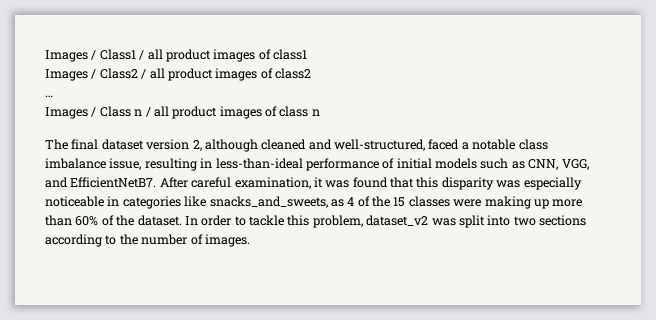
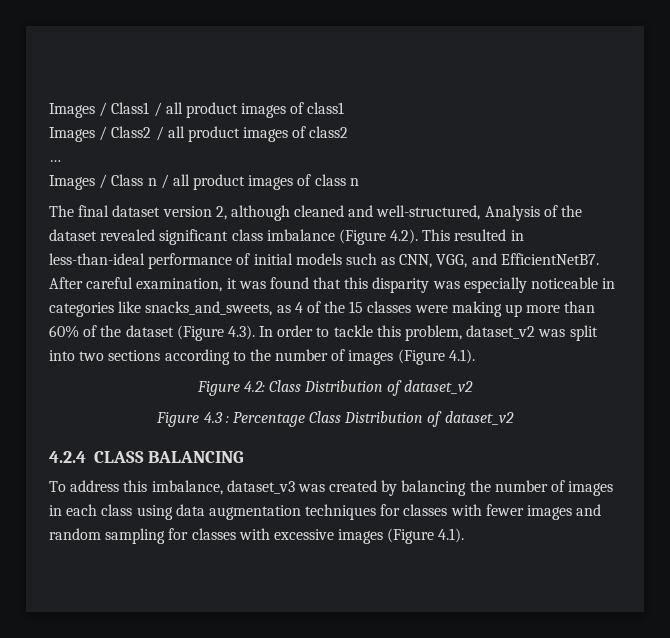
- The final dataset version 2, although cleaned and well-structured, faced a notable class imbalance issue, resulting in less-than-ideal performance of initial models such as CNN, VGG, and EfficientNetB7.
+ The final dataset version 2, although cleaned and well-structured, Analysis of the dataset revealed significant class imbalance (Figure 4.2). This resulted in less-than-ideal performance of initial models such as CNN, VGG, and EfficientNetB7.
- After careful examination, it was found that this disparity was especially noticeable in categories like snacks_and_sweets, as 4 of the 15 classes were making up more than 60% of the dataset. In order to tackle this problem, dataset_v2 was split into two sections according to the number of images.
+ After careful examination, it was found that this disparity was especially noticeable in categories like snacks_and_sweets, as 4 of the 15 classes were making up more than 60% of the dataset (Figure 4.3). In order to tackle this problem, dataset_v2 was split into two sections according to the number of images (Figure 4.1).
+ Figure 4.2: Class Distribution of dataset_v2
+ Figure 4.3 : Percentage Class Distribution of dataset_v2
+ 4.2.4 CLASS BALANCING
+ To address this imbalance, dataset_v3 was created by balancing the number of images in each class using data augmentation techniques for classes with fewer images and random sampling for classes with excessive images (Figure 4.1).

